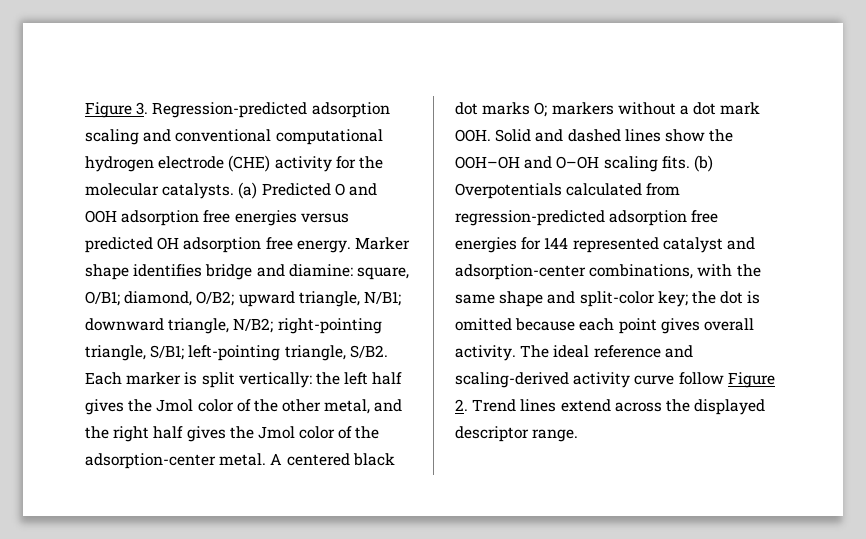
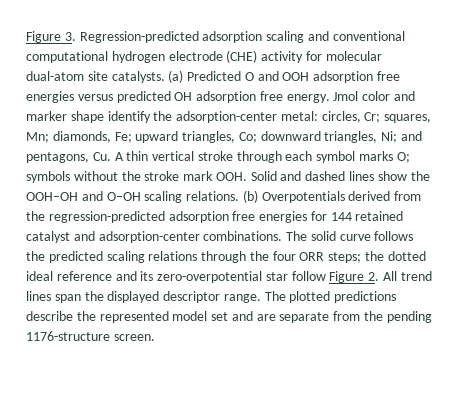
- Figure 3. Regression-predicted adsorption scaling and conventional computational hydrogen electrode (CHE) activity for the molecular catalysts.
+ Figure 3. Regression-predicted adsorption scaling and conventional computational hydrogen electrode (CHE) activity for molecular dual-atom site catalysts.
- Marker shape identifies bridge and diamine: square, O/B1; diamond, O/B2; upward triangle, N/B1; downward triangle, N/B2; right-pointing triangle, S/B1; left-pointing triangle, S/B2. Each marker is split vertically: the left half gives the Jmol color of the other metal, and the right half gives the Jmol color of the adsorption-center metal. A centered black dot marks O; markers without a dot mark OOH. Solid and dashed lines show the OOH–OH and O–OH scaling fits.
+ Jmol color and marker shape identify the adsorption-center metal: circles, Cr; squares, Mn; diamonds, Fe; upward triangles, Co; downward triangles, Ni; and pentagons, Cu. A thin vertical stroke through each symbol marks O; symbols without the stroke mark OOH. Solid and dashed lines show the OOH–OH and O–OH scaling relations.
- (b) Overpotentials calculated from regression-predicted adsorption free energies for 144 represented catalyst and adsorption-center combinations, with the same shape and split-color key; the dot is omitted because each point gives overall activity. The ideal reference and scaling-derived activity curve follow Figure 2. Trend lines extend across the displayed descriptor range.
+ (b) Overpotentials derived from the regression-predicted adsorption free energies for 144 retained catalyst and adsorption-center combinations. The solid curve follows the predicted scaling relations through the four ORR steps; the dotted ideal reference and its zero-overpotential star follow Figure 2. All trend lines span the displayed descriptor range. The plotted predictions describe the represented model set and are separate from the pending 1176-structure screen.

